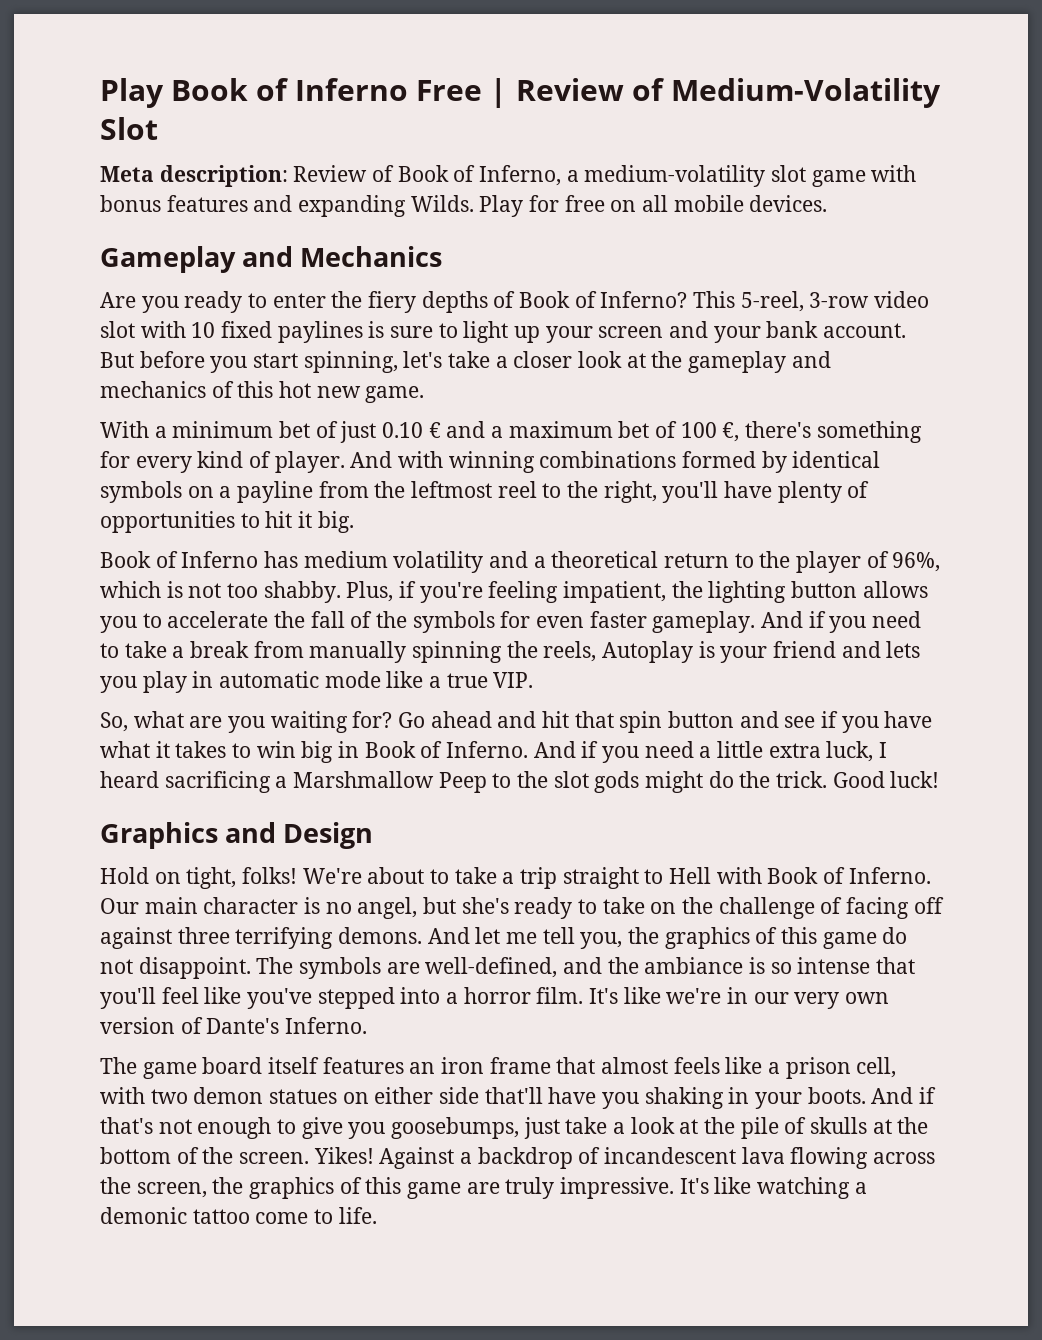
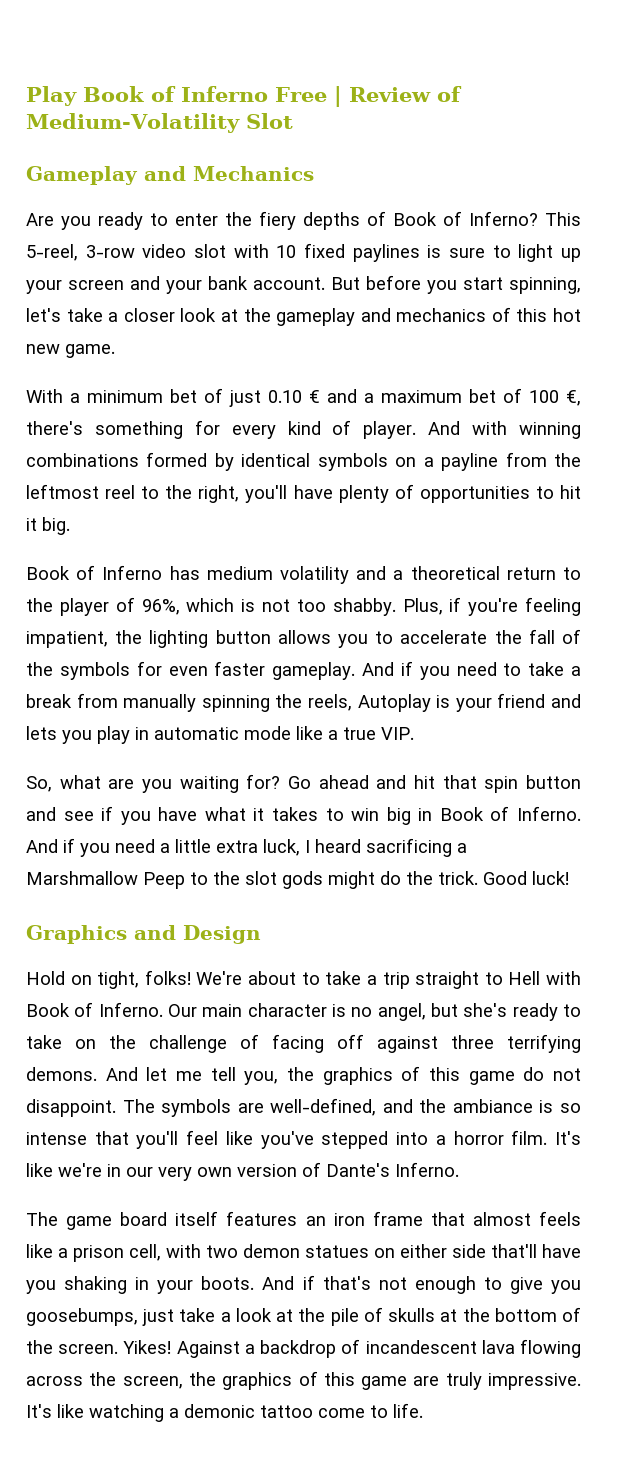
- Meta description: Review of Book of Inferno, a medium-volatility slot game with bonus features and expanding Wilds. Play for free on all mobile devices.

